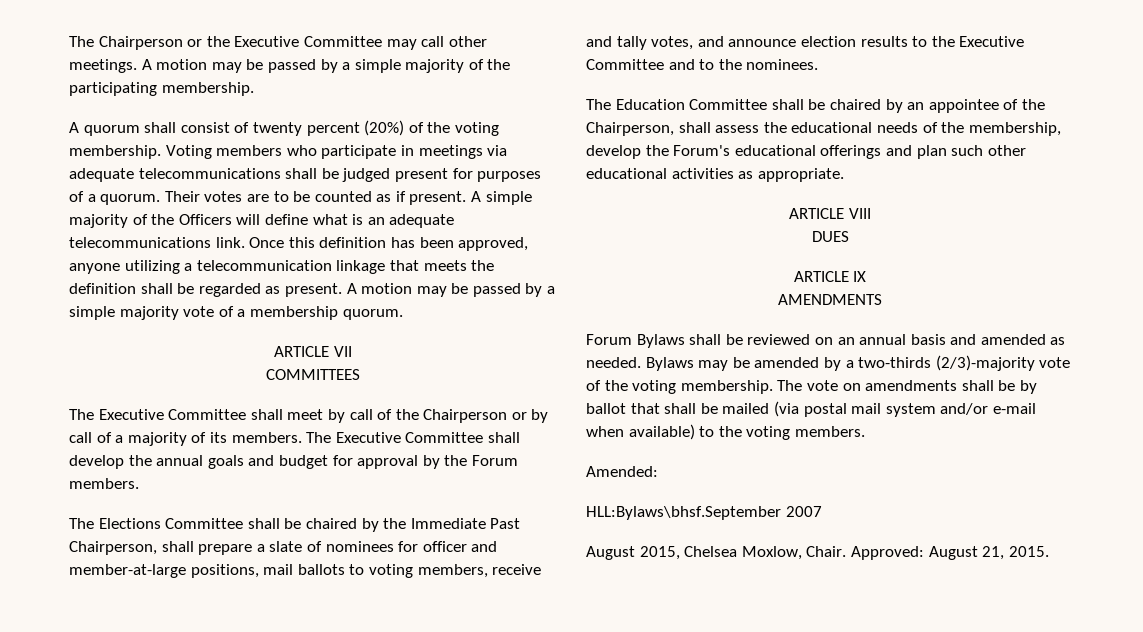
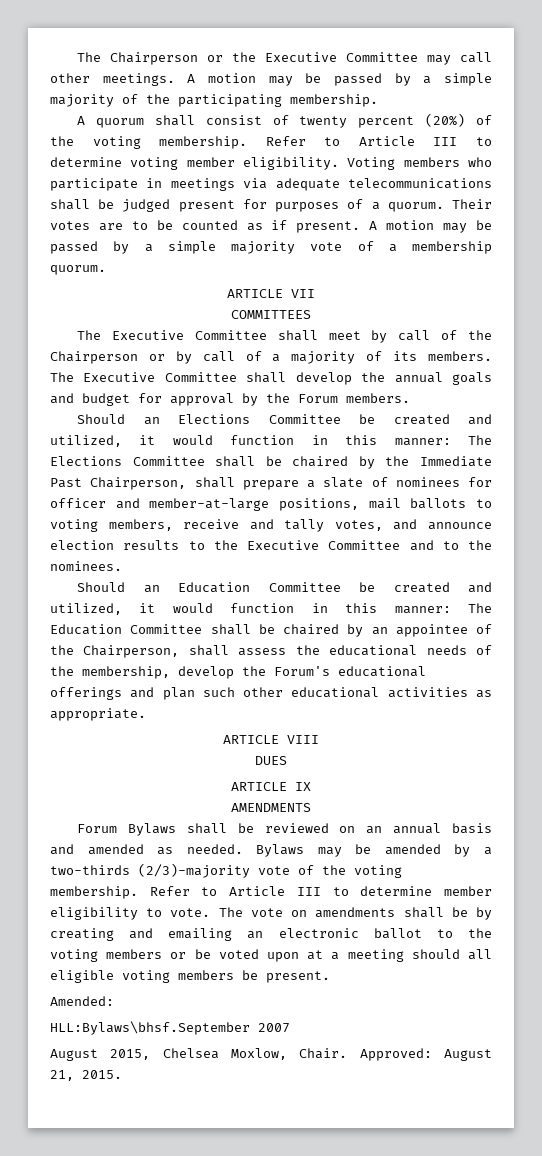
+ Refer to Article III to determine voting member eligibility.
- A simple majority of the Officers will define what is an adequate telecommunications link. Once this definition has been approved, anyone utilizing a telecommunication linkage that meets the definition shall be regarded as present. A motion may be passed by a simple majority vote of a membership quorum.
+ A motion may be passed by a simple majority vote of a membership quorum.
- The Elections Committee shall be chaired by the Immediate Past Chairperson, shall prepare a slate of nominees for officer and member-at-large positions, mail ballots to voting members, receive and tally votes, and announce election results to the Executive Committee and to the nominees.
+ Should an Elections Committee be created and utilized, it would function in this manner: The Elections Committee shall be chaired by the Immediate Past Chairperson, shall prepare a slate of nominees for officer and member-at-large positions, mail ballots to voting members, receive and tally votes, and announce election results to the Executive Committee and to the nominees.
- The Education Committee shall be chaired by an appointee of the Chairperson, shall assess the educational needs of the membership, develop the Forum's educational offerings and plan such other educational activities as appropriate.
+ Should an Education Committee be created and utilized, it would function in this manner: The Education Committee shall be chaired by an appointee of the Chairperson, shall assess the educational needs of the membership, develop the Forum's educational offerings and plan such other educational activities as appropriate.
+ Refer to Article III to determine member eligibility to vote.
- The vote on amendments shall be by ballot that shall be mailed (via postal mail system and/or e-mail when available) to the voting members.
+ The vote on amendments shall be by creating and emailing an electronic ballot to the voting members or be voted upon at a meeting should all eligible voting members be present.

